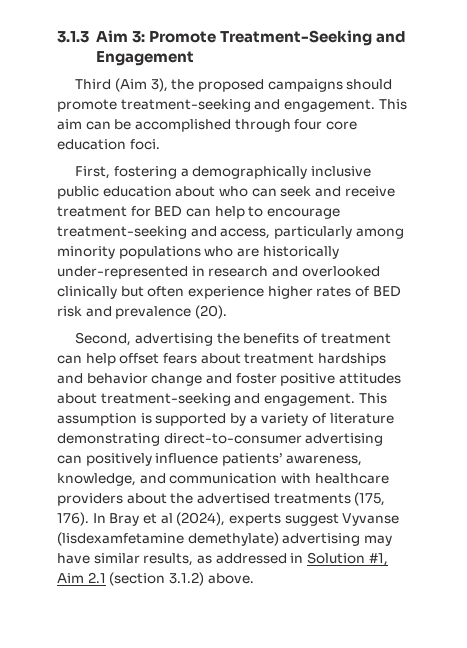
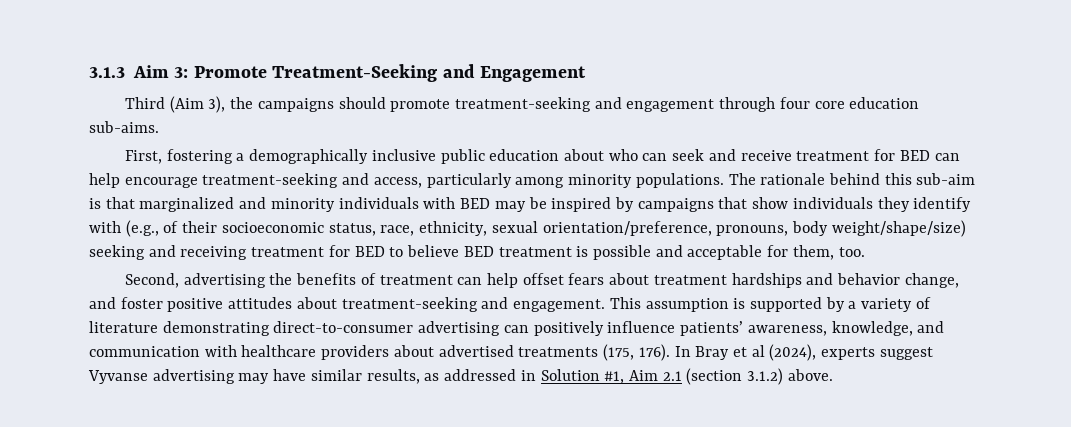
- Third (Aim 3), the proposed campaigns should promote treatment-seeking and engagement. This aim can be accomplished through four core education foci.
+ Third (Aim 3), the campaigns should promote treatment-seeking and engagement through four core education sub-aims.
- First, fostering a demographically inclusive public education about who can seek and receive treatment for BED can help to encourage treatment-seeking and access, particularly among minority populations who are historically under-represented in research and overlooked clinically but often experience higher rates of BED risk and prevalence (20).
+ First, fostering a demographically inclusive public education about who can seek and receive treatment for BED can help encourage treatment-seeking and access, particularly among minority populations. The rationale behind this sub-aim is that marginalized and minority individuals with BED may be inspired by campaigns that show individuals they identify with (e.g., of their socioeconomic status, race, ethnicity, sexual orientation/preference, pronouns, body weight/shape/size) seeking and receiving treatment for BED to believe BED treatment is possible and acceptable for them, too.
- Second, advertising the benefits of treatment can help offset fears about treatment hardships and behavior change and foster positive attitudes about treatment-seeking and engagement.
+ Second, advertising the benefits of treatment can help offset fears about treatment hardships and behavior change, and foster positive attitudes about treatment-seeking and engagement.
- This assumption is supported by a variety of literature demonstrating direct-to-consumer advertising can positively influence patients’ awareness, knowledge, and communication with healthcare providers about the advertised treatments (175, 176).
+ This assumption is supported by a variety of literature demonstrating direct-to-consumer advertising can positively influence patients’ awareness, knowledge, and communication with healthcare providers about advertised treatments (175, 176).
- In Bray et al (2024), experts suggest Vyvanse (lisdexamfetamine demethylate) advertising may have similar results, as addressed in Solution #1, Aim 2.1 (section 3.1.2) above.
+ In Bray et al (2024), experts suggest Vyvanse advertising may have similar results, as addressed in Solution #1, Aim 2.1 (section 3.1.2) above.

